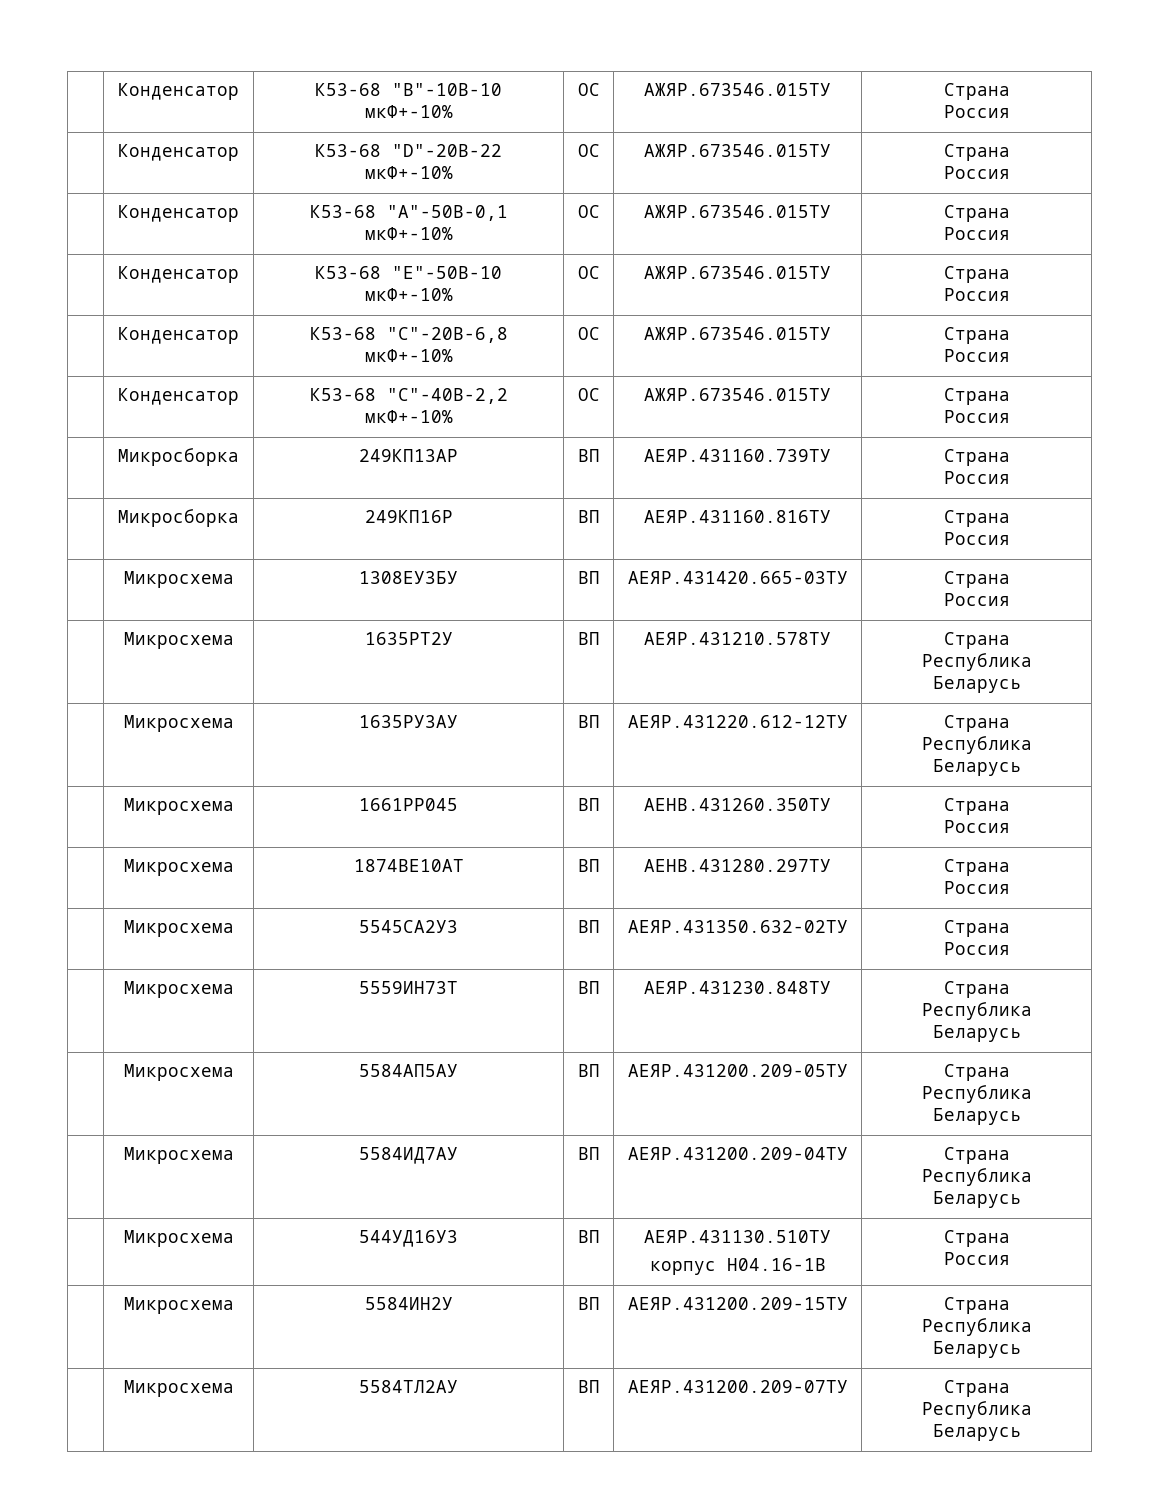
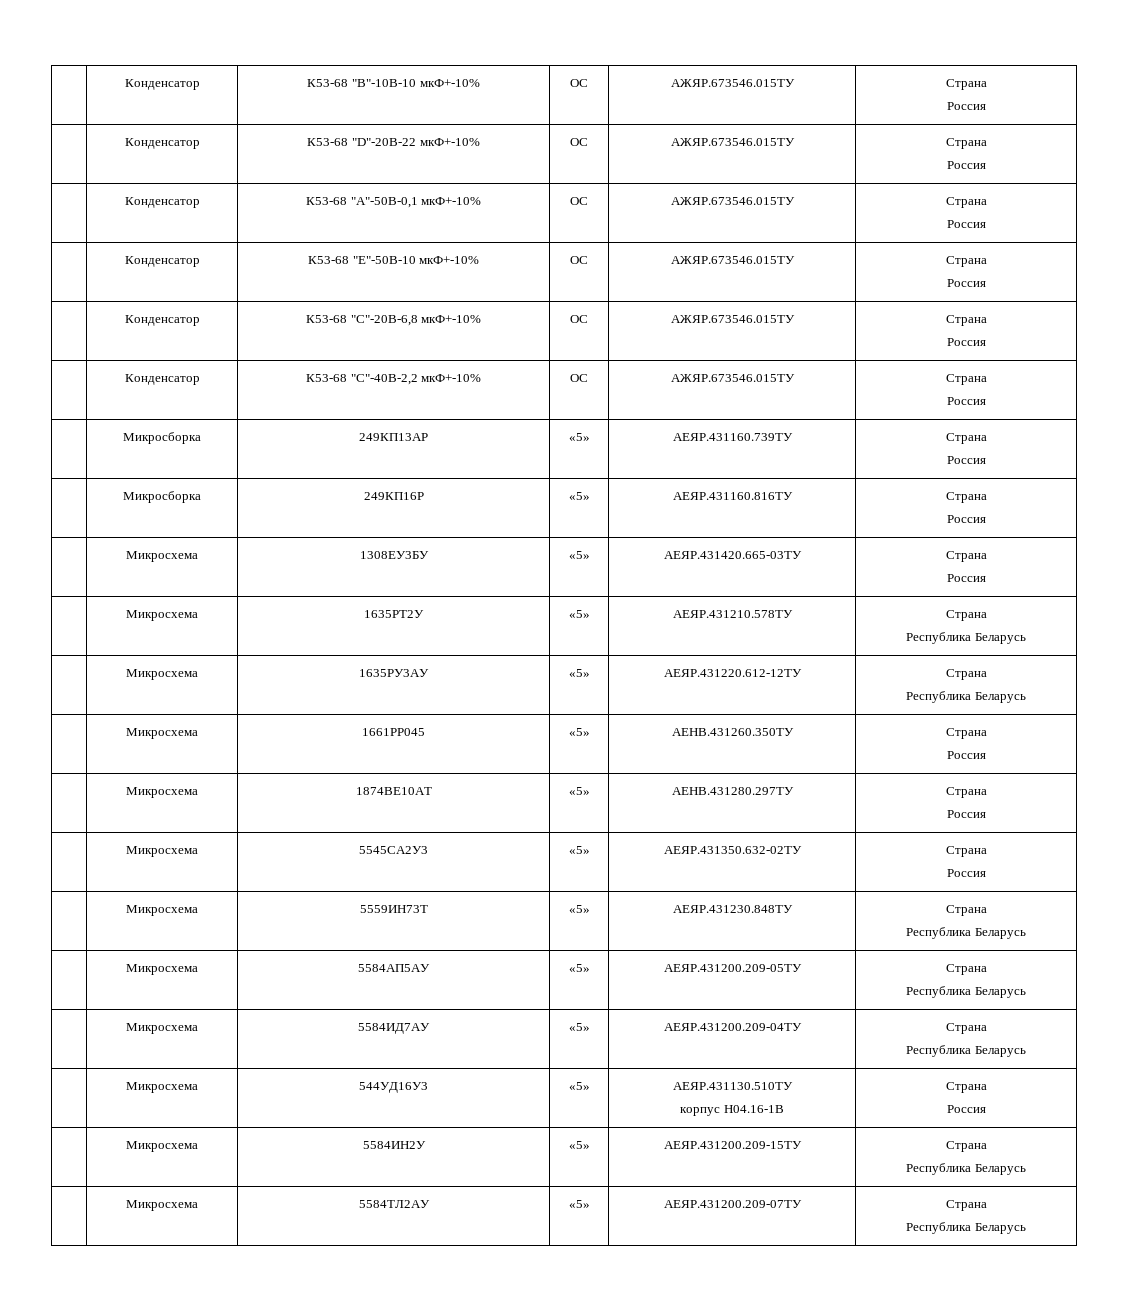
- | Микросборка | 249КП13АР | ВП | АЕЯР.431160.739ТУ | Страна
+ | Микросборка | 249КП13АР | «5» | АЕЯР.431160.739ТУ | Страна
- | Микросборка | 249КП16Р | ВП | АЕЯР.431160.816ТУ | Страна
+ | Микросборка | 249КП16Р | «5» | АЕЯР.431160.816ТУ | Страна
- | Микросхема | 1308ЕУ3БУ | ВП | АЕЯР.431420.665-03ТУ | Страна
+ | Микросхема | 1308ЕУ3БУ | «5» | АЕЯР.431420.665-03ТУ | Страна
- | Микросхема | 1635РТ2У | ВП | АЕЯР.431210.578ТУ | Страна
+ | Микросхема | 1635РТ2У | «5» | АЕЯР.431210.578ТУ | Страна
- | Микросхема | 1635РУ3АУ | ВП | АЕЯР.431220.612-12ТУ | Страна
+ | Микросхема | 1635РУ3АУ | «5» | АЕЯР.431220.612-12ТУ | Страна
- | Микросхема | 1661РР045 | ВП | АЕНВ.431260.350ТУ | Страна
+ | Микросхема | 1661РР045 | «5» | АЕНВ.431260.350ТУ | Страна
- | Микросхема | 1874ВЕ10АТ | ВП | АЕНВ.431280.297ТУ | Страна
+ | Микросхема | 1874ВЕ10АТ | «5» | АЕНВ.431280.297ТУ | Страна
- | Микросхема | 5545СА2У3 | ВП | АЕЯР.431350.632-02ТУ | Страна
+ | Микросхема | 5545СА2У3 | «5» | АЕЯР.431350.632-02ТУ | Страна
- | Микросхема | 5559ИН73Т | ВП | АЕЯР.431230.848ТУ | Страна
+ | Микросхема | 5559ИН73Т | «5» | АЕЯР.431230.848ТУ | Страна
- | Микросхема | 5584АП5АУ | ВП | АЕЯР.431200.209-05ТУ | Страна
+ | Микросхема | 5584АП5АУ | «5» | АЕЯР.431200.209-05ТУ | Страна
- | Микросхема | 5584ИД7АУ | ВП | АЕЯР.431200.209-04ТУ | Страна
+ | Микросхема | 5584ИД7АУ | «5» | АЕЯР.431200.209-04ТУ | Страна
- | Микросхема | 544УД16У3 | ВП | АЕЯР.431130.510ТУ
+ | Микросхема | 544УД16У3 | «5» | АЕЯР.431130.510ТУ
- | Микросхема | 5584ИН2У | ВП | АЕЯР.431200.209-15ТУ | Страна
+ | Микросхема | 5584ИН2У | «5» | АЕЯР.431200.209-15ТУ | Страна
- | Микросхема | 5584ТЛ2АУ | ВП | АЕЯР.431200.209-07ТУ | Страна
+ | Микросхема | 5584ТЛ2АУ | «5» | АЕЯР.431200.209-07ТУ | Страна

